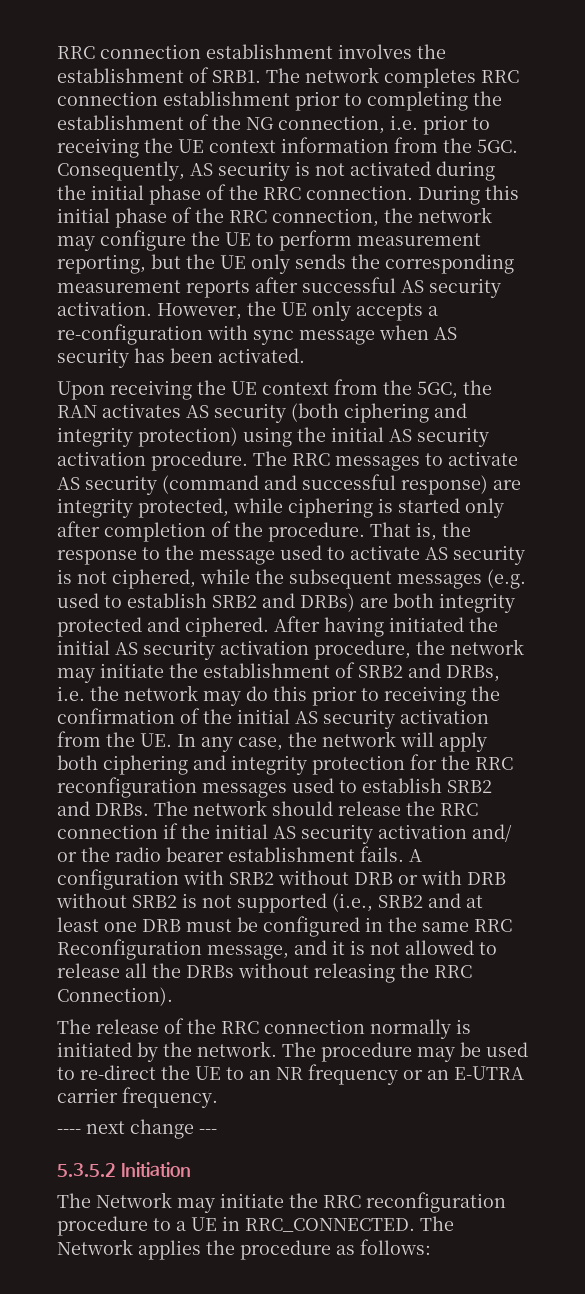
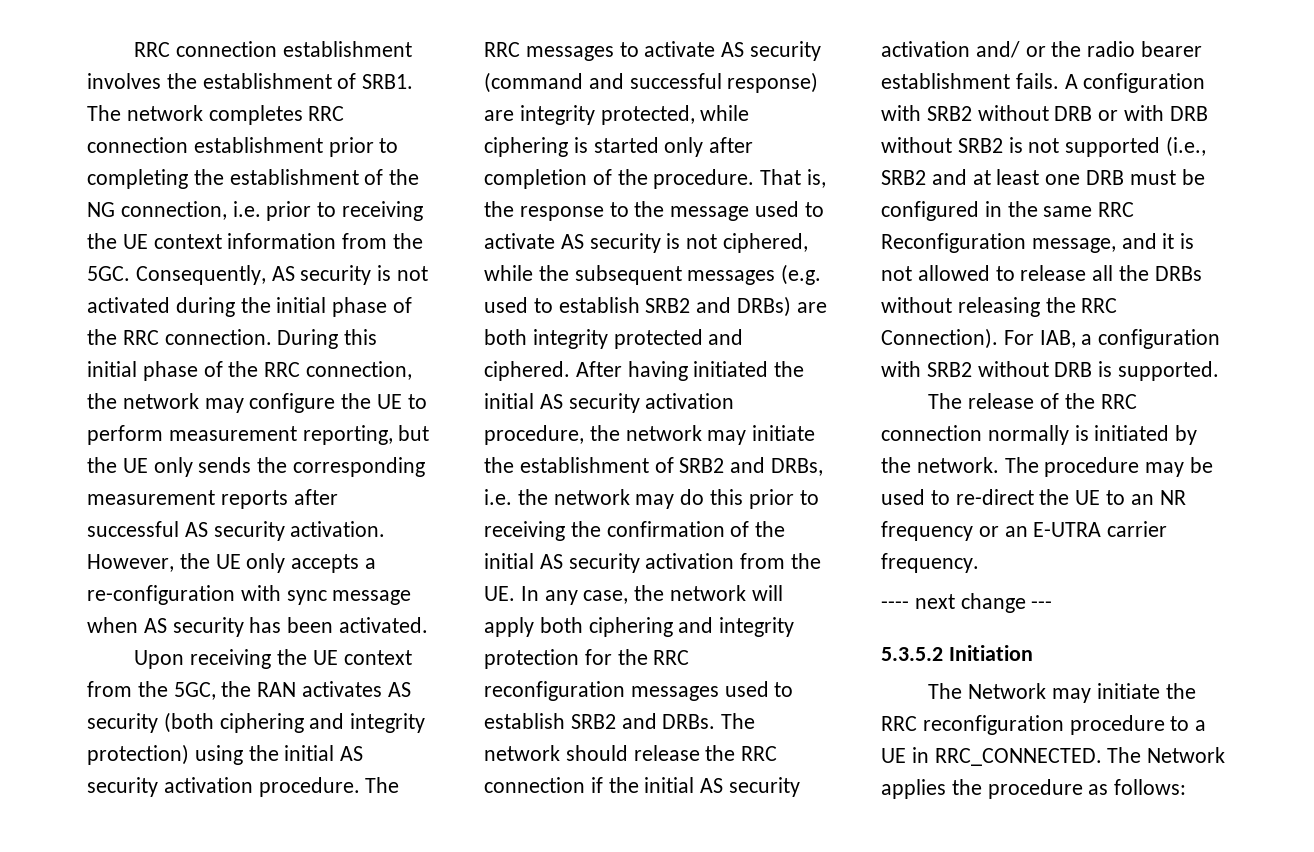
+ For IAB, a configuration with SRB2 without DRB is supported.

